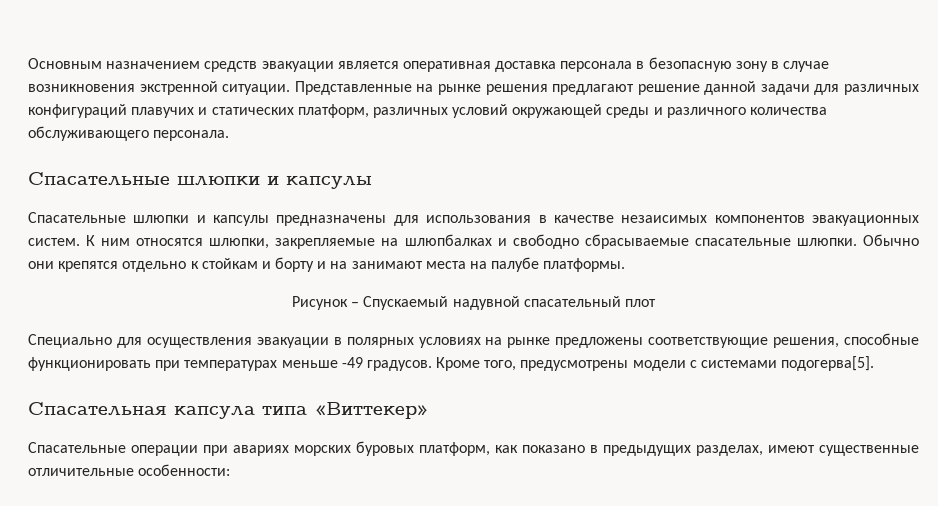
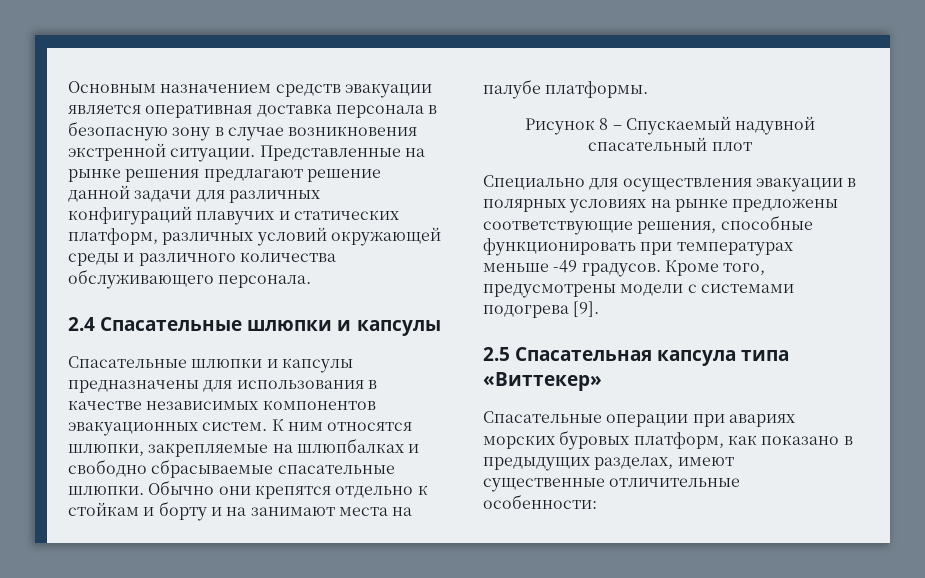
  Представленные на рынке решения предлагают решение данной задачи для различных конфигураций плавучих и статических платформ, различных условий окружающей среды и различного количества обслуживающего персонала.
- Спасательные шлюпки и капсулы
+ 2.4 Спасательные шлюпки и капсулы
- Спасательные шлюпки и капсулы предназначены для использования в качестве незаисимых компонентов эвакуационных систем.
+ Спасательные шлюпки и капсулы предназначены для использования в качестве независимых компонентов эвакуационных систем.
- Рисунок – Спускаемый надувной спасательный плот
+ Рисунок 8 – Спускаемый надувной спасательный плот
- Кроме того, предусмотрены модели с системами подогерва[5].
- Спасательная капсула типа «Виттекер»
+ Кроме того, предусмотрены модели с системами подогрева [9].
+ 2.5 Спасательная капсула типа «Виттекер»

